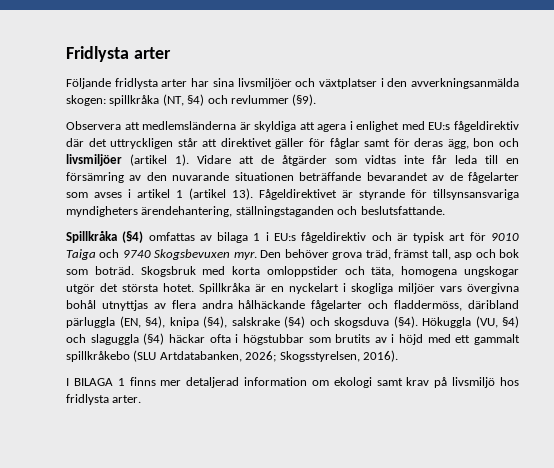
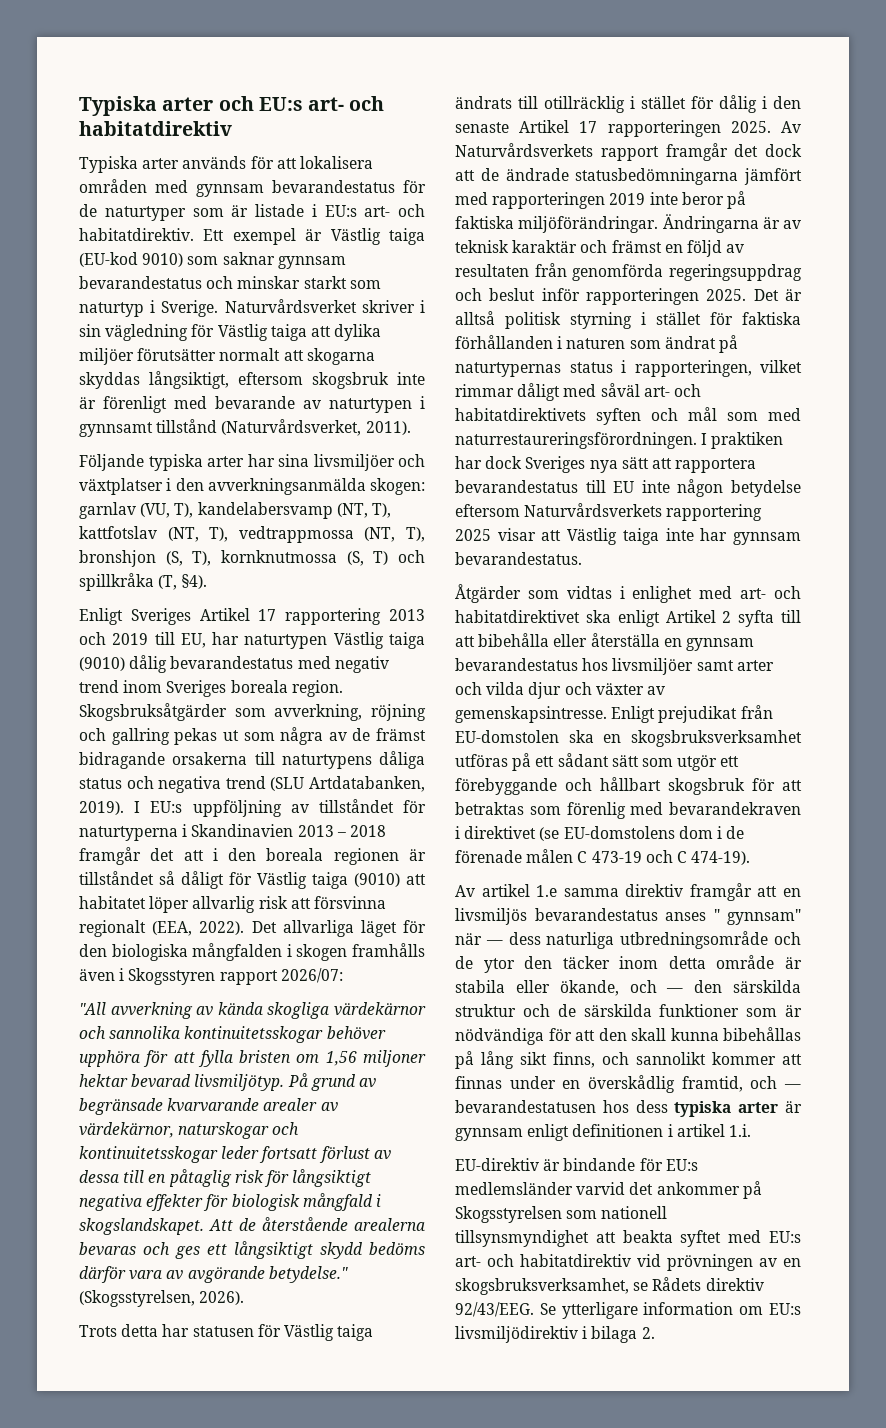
- Fridlysta arter
+ Typiska arter och EU:s art- och habitatdirektiv
+ Typiska arter används för att lokalisera områden med gynnsam bevarandestatus för de naturtyper som är listade i EU:s art- och habitatdirektiv. Ett exempel är Västlig taiga (EU-kod 9010) som saknar gynnsam bevarandestatus och minskar starkt som naturtyp i Sverige. Naturvårdsverket skriver i sin vägledning för Västlig taiga att dylika miljöer förutsätter normalt att skogarna skyddas långsiktigt, eftersom skogsbruk inte är förenligt med bevarande av naturtypen i gynnsamt tillstånd (Naturvårdsverket, 2011).
- Följande fridlysta arter har sina livsmiljöer och växtplatser i den avverkningsanmälda skogen: spillkråka (NT, §4) och revlummer (§9).
- Observera att medlemsländerna är skyldiga att agera i enlighet med EU:s fågeldirektiv där det uttryckligen står att direktivet gäller för fåglar samt för deras ägg, bon och livsmiljöer (artikel 1). Vidare att de åtgärder som vidtas inte får leda till en försämring av den nuvarande situationen beträffande bevarandet av de fågelarter som avses i artikel 1 (artikel 13). Fågeldirektivet är styrande för tillsynsansvariga myndigheters ärendehantering, ställningstaganden och beslutsfattande.
- Spillkråka (§4) omfattas av bilaga 1 i EU:s fågeldirektiv och är typisk art för 9010 Taiga och 9740 Skogsbevuxen myr. Den behöver grova träd, främst tall, asp och bok som boträd. Skogsbruk med korta omloppstider och täta, homogena ungskogar utgör det största hotet. Spillkråka är en nyckelart i skogliga miljöer vars övergivna bohål utnyttjas av flera andra hålhäckande fågelarter och fladdermöss, däribland pärluggla (EN, §4), knipa (§4), salskrake (§4) och skogsduva (§4). Hökuggla (VU, §4) och slaguggla (§4) häckar ofta i högstubbar som brutits av i höjd med ett gammalt spillkråkebo (SLU Artdatabanken, 2026; Skogsstyrelsen, 2016).
- I BILAGA 1 finns mer detaljerad information om ekologi samt krav på livsmiljö hos fridlysta arter.
+ Följande typiska arter har sina livsmiljöer och växtplatser i den avverkningsanmälda skogen: garnlav (VU, T), kandelabersvamp (NT, T), kattfotslav (NT, T), vedtrappmossa (NT, T), bronshjon (S, T), kornknutmossa (S, T) och spillkråka (T, §4).
+ Enligt Sveriges Artikel 17 rapportering 2013 och 2019 till EU, har naturtypen Västlig taiga (9010) dålig bevarandestatus med negativ trend inom Sveriges boreala region. Skogsbruksåtgärder som avverkning, röjning och gallring pekas ut som några av de främst bidragande orsakerna till naturtypens dåliga status och negativa trend (SLU Artdatabanken, 2019). I EU:s uppföljning av tillståndet för naturtyperna i Skandinavien 2013 – 2018 framgår det att i den boreala regionen är tillståndet så dåligt för Västlig taiga (9010) att habitatet löper allvarlig risk att försvinna regionalt (EEA, 2022). Det allvarliga läget för den biologiska mångfalden i skogen framhålls även i Skogsstyren rapport 2026/07:
+ "All avverkning av kända skogliga värdekärnor och sannolika kontinuitetsskogar behöver upphöra för att fylla bristen om 1,56 miljoner hektar bevarad livsmiljötyp. På grund av begränsade kvarvarande arealer av värdekärnor, naturskogar och kontinuitetsskogar leder fortsatt förlust av dessa till en påtaglig risk för långsiktigt negativa effekter för biologisk mångfald i skogslandskapet. Att de återstående arealerna bevaras och ges ett långsiktigt skydd bedöms därför vara av avgörande betydelse." (Skogsstyrelsen, 2026).
+ Trots detta har statusen för Västlig taiga ändrats till otillräcklig i stället för dålig i den senaste Artikel 17 rapporteringen 2025. Av Naturvårdsverkets rapport framgår det dock att de ändrade statusbedömningarna jämfört med rapporteringen 2019 inte beror på faktiska miljöförändringar. Ändringarna är av teknisk karaktär och främst en följd av resultaten från genomförda regeringsuppdrag och beslut inför rapporteringen 2025. Det är alltså politisk styrning i stället för faktiska förhållanden i naturen som ändrat på naturtypernas status i rapporteringen, vilket rimmar dåligt med såväl art- och habitatdirektivets syften och mål som med naturrestaureringsförordningen. I praktiken har dock Sveriges nya sätt att rapportera bevarandestatus till EU inte någon betydelse eftersom Naturvårdsverkets rapportering 2025 visar att Västlig taiga inte har gynnsam bevarandestatus.
+ Åtgärder som vidtas i enlighet med art- och habitatdirektivet ska enligt Artikel 2 syfta till att bibehålla eller återställa en gynnsam bevarandestatus hos livsmiljöer samt arter och vilda djur och växter av gemenskapsintresse. Enligt prejudikat från EU-domstolen ska en skogsbruksverksamhet utföras på ett sådant sätt som utgör ett förebyggande och hållbart skogsbruk för att betraktas som förenlig med bevarandekraven i direktivet (se EU-domstolens dom i de förenade målen C 473-19 och C 474-19).
+ Av artikel 1.e samma direktiv framgår att en livsmiljös bevarandestatus anses " gynnsam" när — dess naturliga utbredningsområde och de ytor den täcker inom detta område är stabila eller ökande, och — den särskilda struktur och de särskilda funktioner som är nödvändiga för att den skall kunna bibehållas på lång sikt finns, och sannolikt kommer att finnas under en överskådlig framtid, och — bevarandestatusen hos dess typiska arter är gynnsam enligt definitionen i artikel 1.i.
+ EU-direktiv är bindande för EU:s medlemsländer varvid det ankommer på Skogsstyrelsen som nationell tillsynsmyndighet att beakta syftet med EU:s art- och habitatdirektiv vid prövningen av en skogsbruksverksamhet, se Rådets direktiv 92/43/EEG. Se ytterligare information om EU:s livsmiljödirektiv i bilaga 2.

